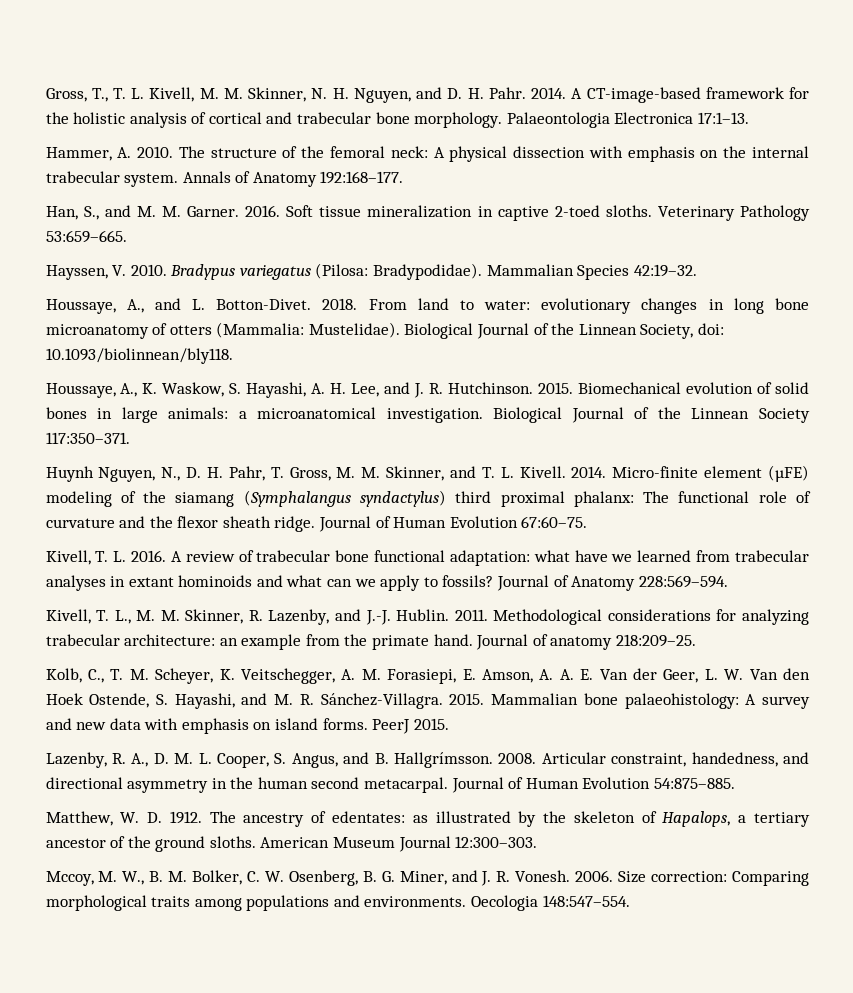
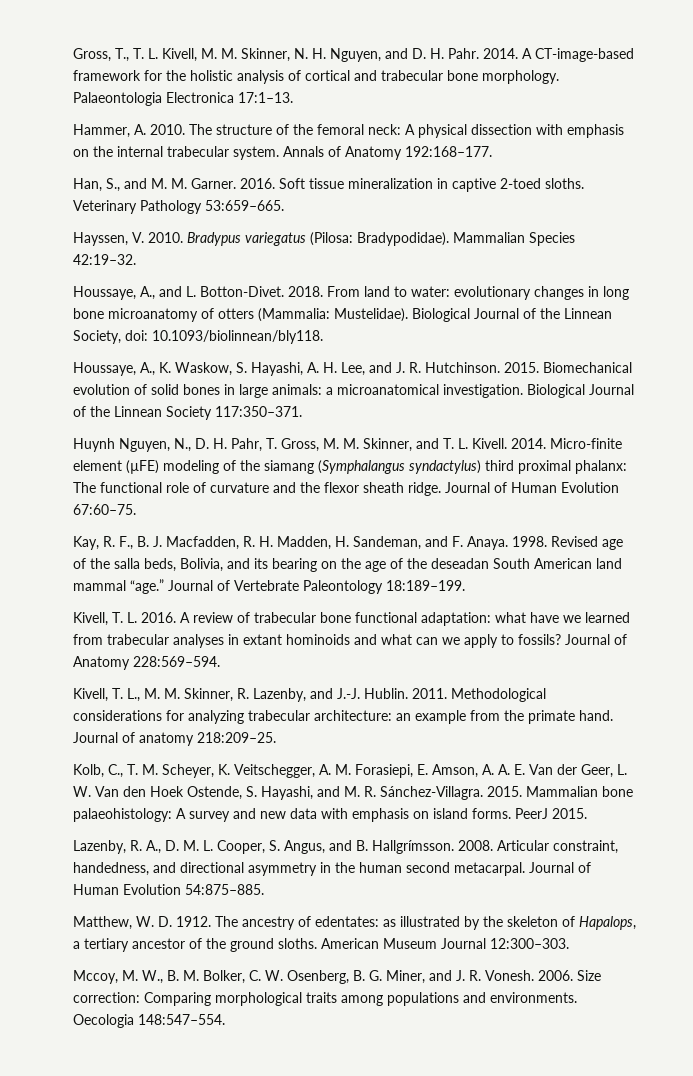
+ Kay, R. F., B. J. Macfadden, R. H. Madden, H. Sandeman, and F. Anaya. 1998. Revised age of the salla beds, Bolivia, and its bearing on the age of the deseadan South American land mammal “age.” Journal of Vertebrate Paleontology 18:189–199.

